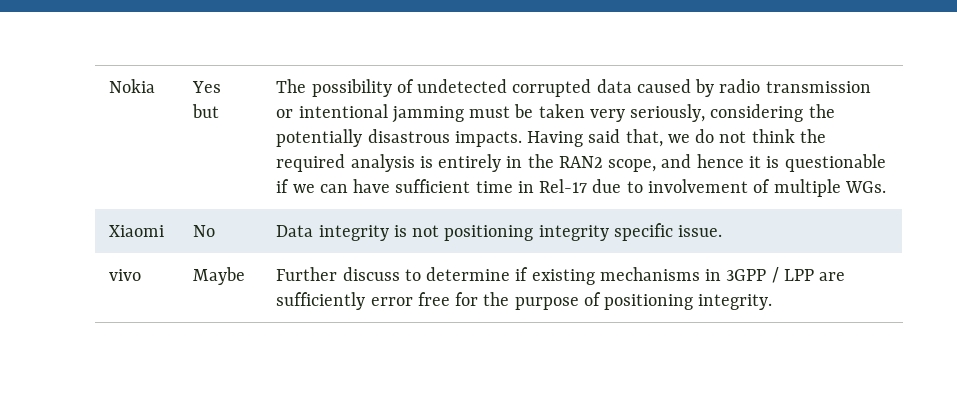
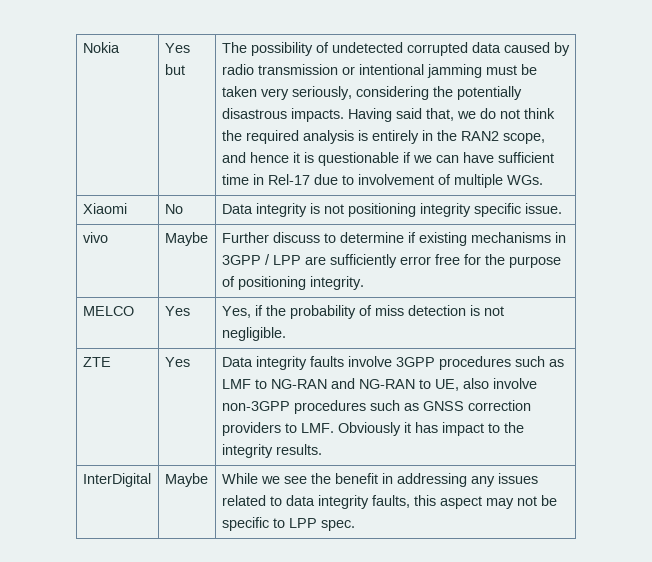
+ MELCO | Yes | Yes, if the probability of miss detection is not negligible.
+ ZTE | Yes | Data integrity faults involve 3GPP procedures such as LMF to NG-RAN and NG-RAN to UE, also involve non-3GPP procedures such as GNSS correction providers to LMF. Obviously it has impact to the integrity results.
+ InterDigital | Maybe | While we see the benefit in addressing any issues related to data integrity faults, this aspect may not be specific to LPP spec.

